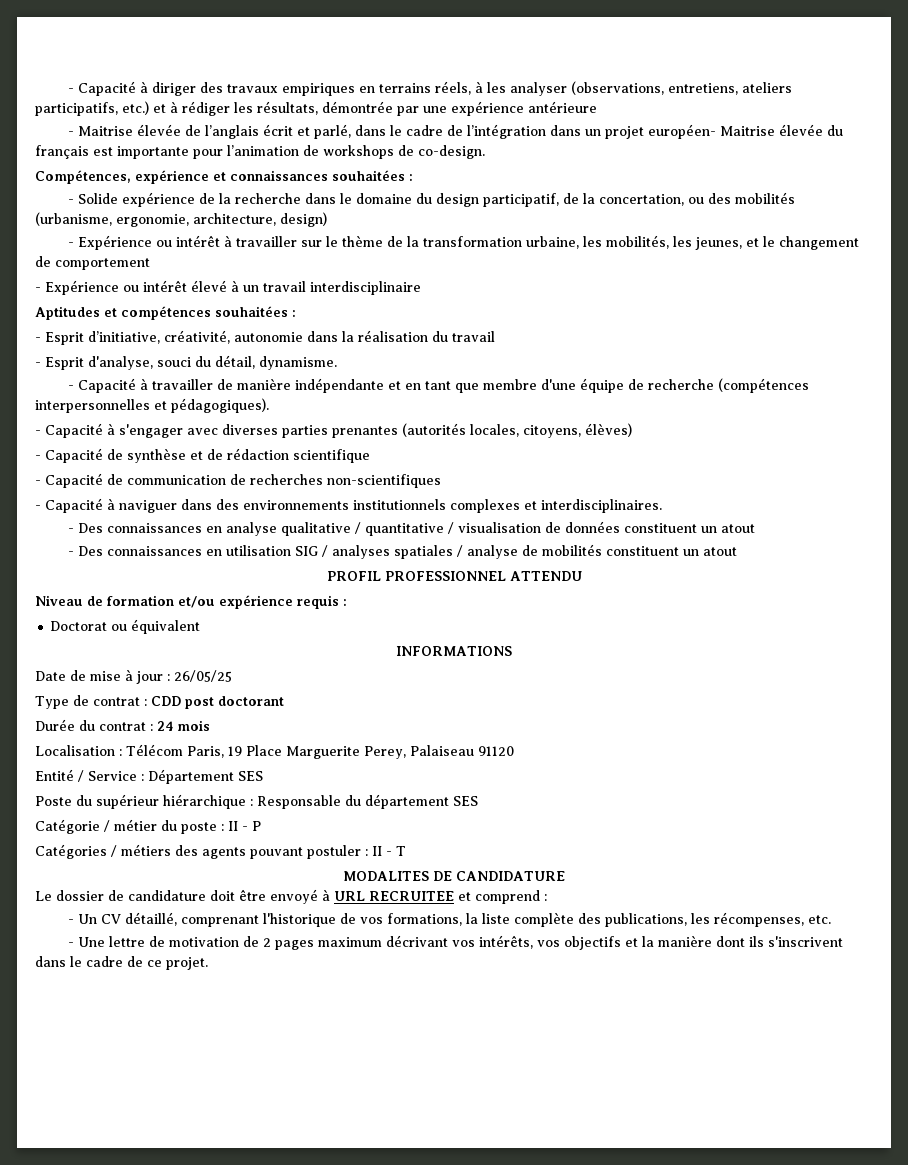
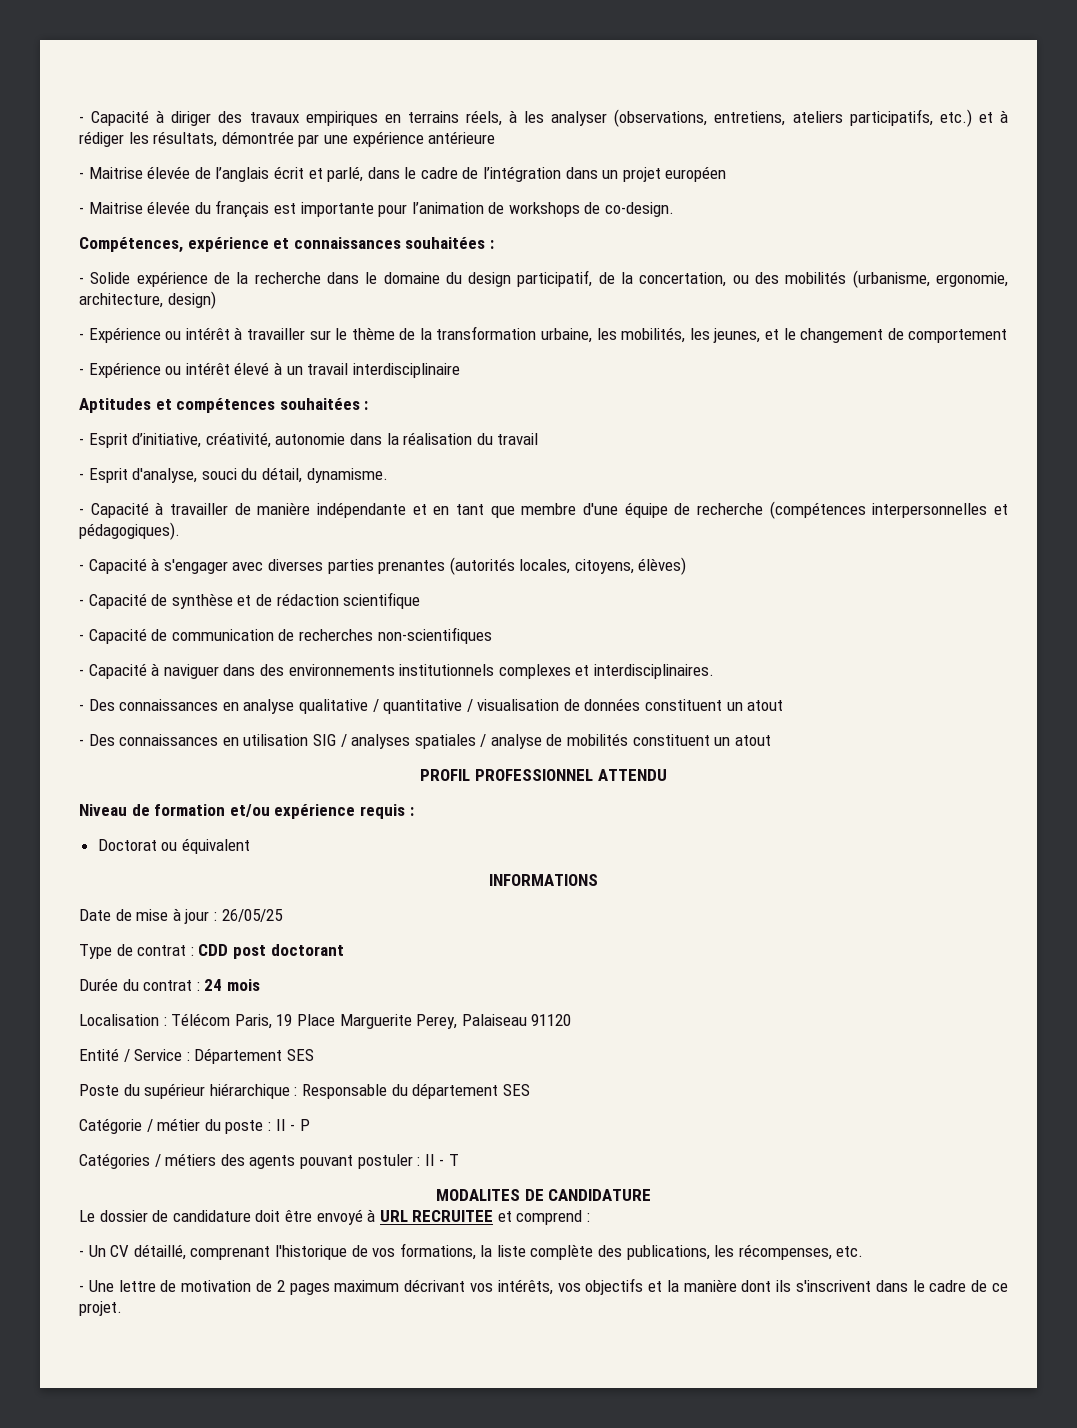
- - Maitrise élevée de l’anglais écrit et parlé, dans le cadre de l’intégration dans un projet européen- Maitrise élevée du français est importante pour l’animation de workshops de co-design.
+ - Maitrise élevée de l’anglais écrit et parlé, dans le cadre de l’intégration dans un projet européen
+ - Maitrise élevée du français est importante pour l’animation de workshops de co-design.

